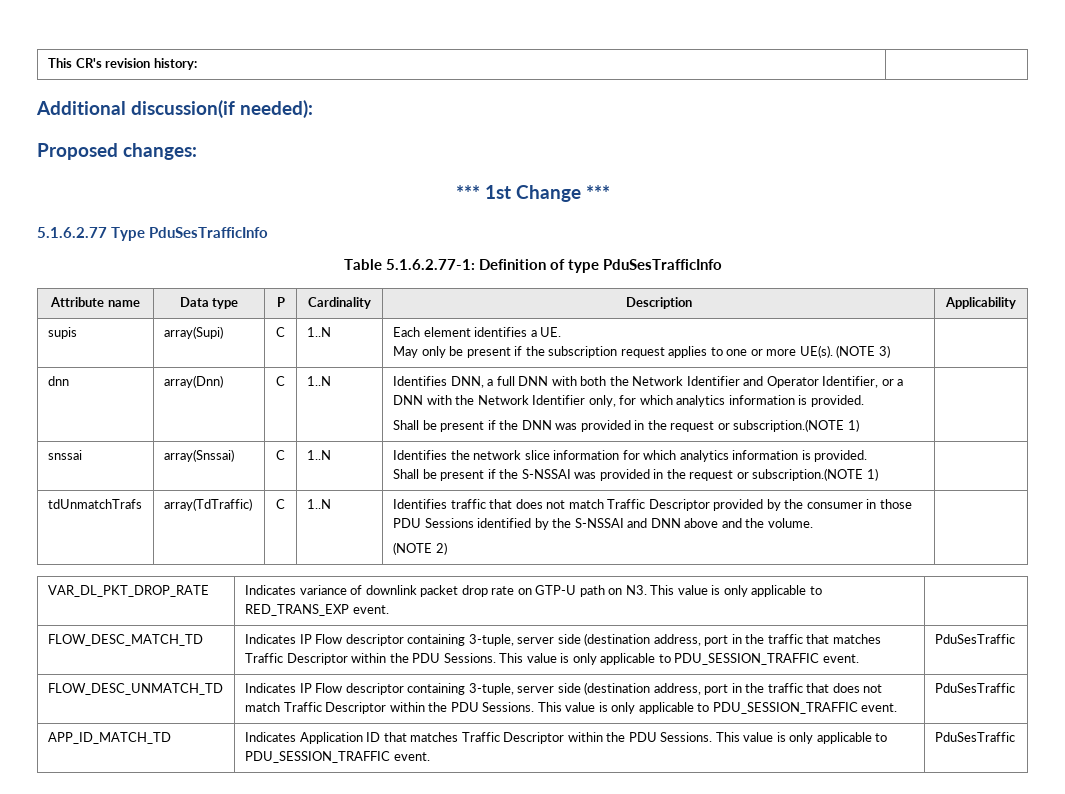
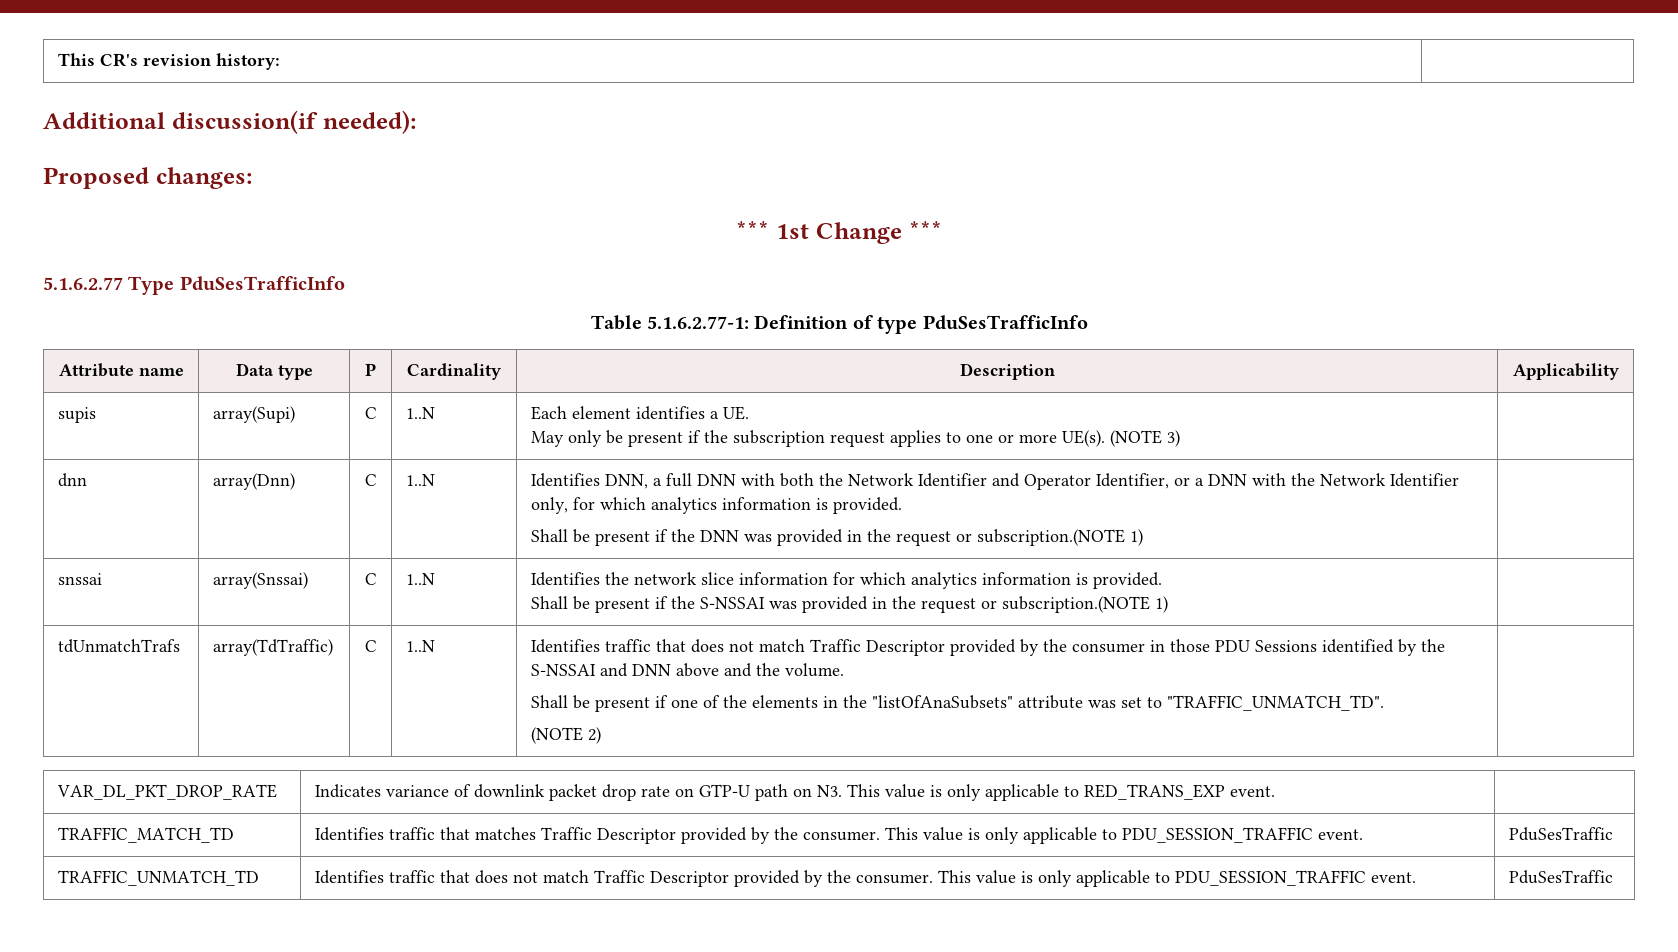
+ Shall be present if one of the elements in the "listOfAnaSubsets" attribute was set to "TRAFFIC_UNMATCH_TD".
- FLOW_DESC_MATCH_TD | Indicates IP Flow descriptor containing 3-tuple, server side (destination address, port in the traffic that matches Traffic Descriptor within the PDU Sessions. This value is only applicable to PDU_SESSION_TRAFFIC event. | PduSesTraffic
- FLOW_DESC_UNMATCH_TD | Indicates IP Flow descriptor containing 3-tuple, server side (destination address, port in the traffic that does not match Traffic Descriptor within the PDU Sessions. This value is only applicable to PDU_SESSION_TRAFFIC event. | PduSesTraffic
- APP_ID_MATCH_TD | Indicates Application ID that matches Traffic Descriptor within the PDU Sessions. This value is only applicable to PDU_SESSION_TRAFFIC event. | PduSesTraffic
+ TRAFFIC_MATCH_TD | Identifies traffic that matches Traffic Descriptor provided by the consumer. This value is only applicable to PDU_SESSION_TRAFFIC event. | PduSesTraffic
+ TRAFFIC_UNMATCH_TD | Identifies traffic that does not match Traffic Descriptor provided by the consumer. This value is only applicable to PDU_SESSION_TRAFFIC event. | PduSesTraffic

